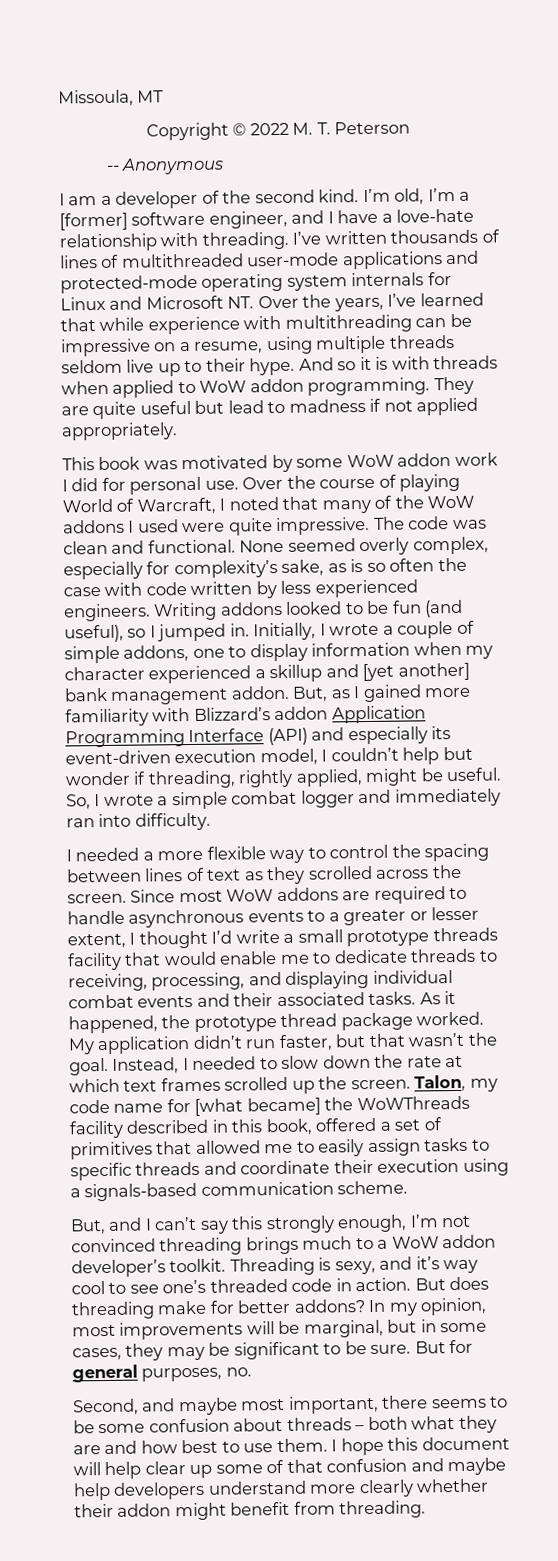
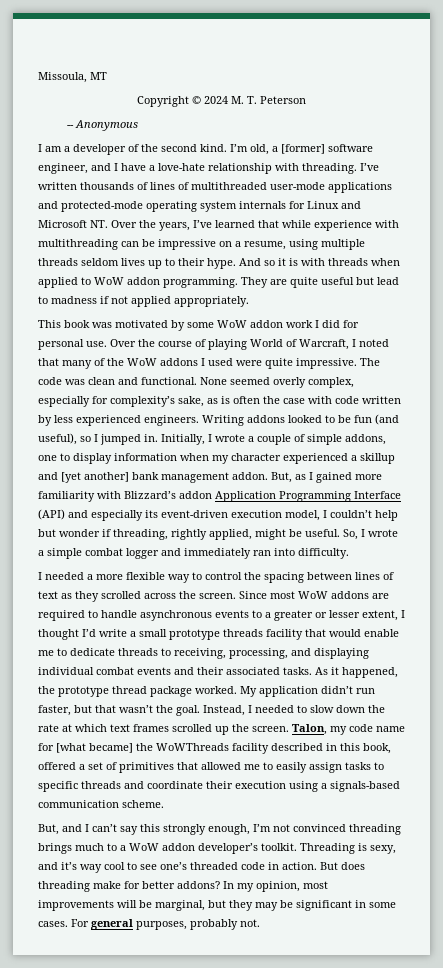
- Copyright © 2022 M. T. Peterson
+ Copyright © 2024 M. T. Peterson
- I’m old, I’m a [former] software engineer, and I have a love-hate relationship with threading.
+ I’m old, a [former] software engineer, and I have a love-hate relationship with threading.
- I’ve written thousands of lines of multithreaded user-mode applications and protected-mode operating system internals for Linux and Microsoft NT. Over the years, I’ve learned that while experience with multithreading can be impressive on a resume, using multiple threads seldom live up to their hype.
+ I’ve written thousands of lines of multithreaded user-mode applications and protected-mode operating system internals for Linux and Microsoft NT. Over the years, I’ve learned that while experience with multithreading can be impressive on a resume, using multiple threads seldom lives up to their hype.
- None seemed overly complex, especially for complexity’s sake, as is so often the case with code written by less experienced engineers.
+ None seemed overly complex, especially for complexity’s sake, as is often the case with code written by less experienced engineers.
- In my opinion, most improvements will be marginal, but in some cases, they may be significant to be sure. But for general purposes, no.
- Second, and maybe most important, there seems to be some confusion about threads – both what they are and how best to use them. I hope this document will help clear up some of that confusion and maybe help developers understand more clearly whether their addon might benefit from threading.
+ In my opinion, most improvements will be marginal, but they may be significant in some cases. For general purposes, probably not.

